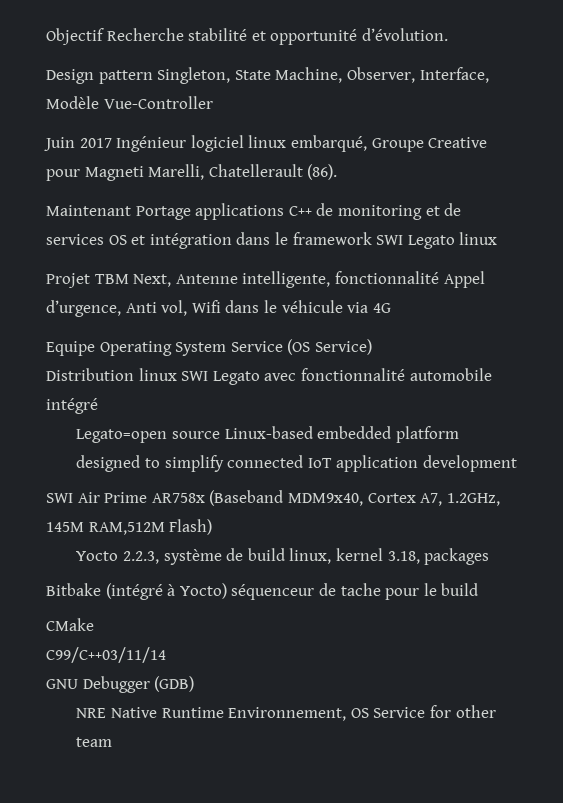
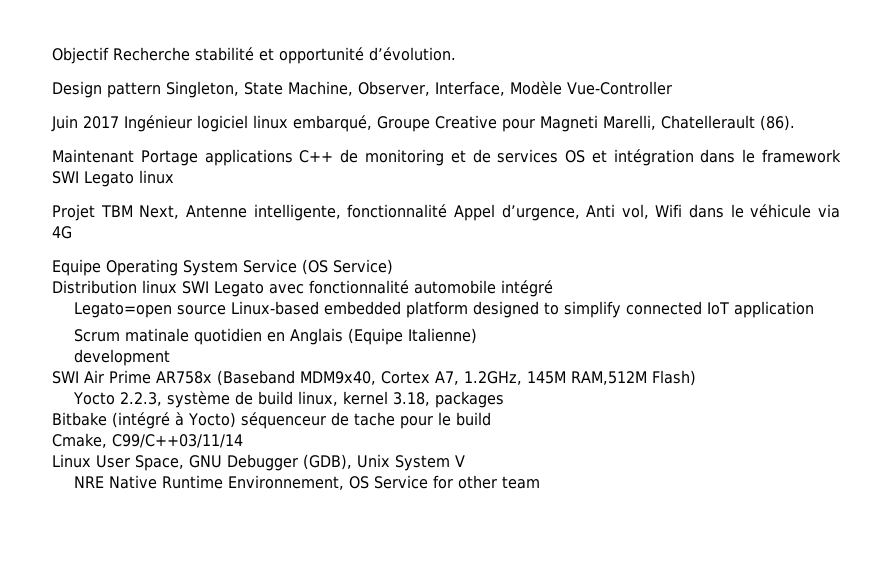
- Legato=open source Linux-based embedded platform designed to simplify connected IoT application development
+ Legato=open source Linux-based embedded platform designed to simplify connected IoT application
+ Scrum matinale quotidien en Anglais (Equipe Italienne)
+ development
- CMake
- C99/C++03/11/14
+ Cmake, C99/C++03/11/14
- GNU Debugger (GDB)
+ Linux User Space, GNU Debugger (GDB), Unix System V

